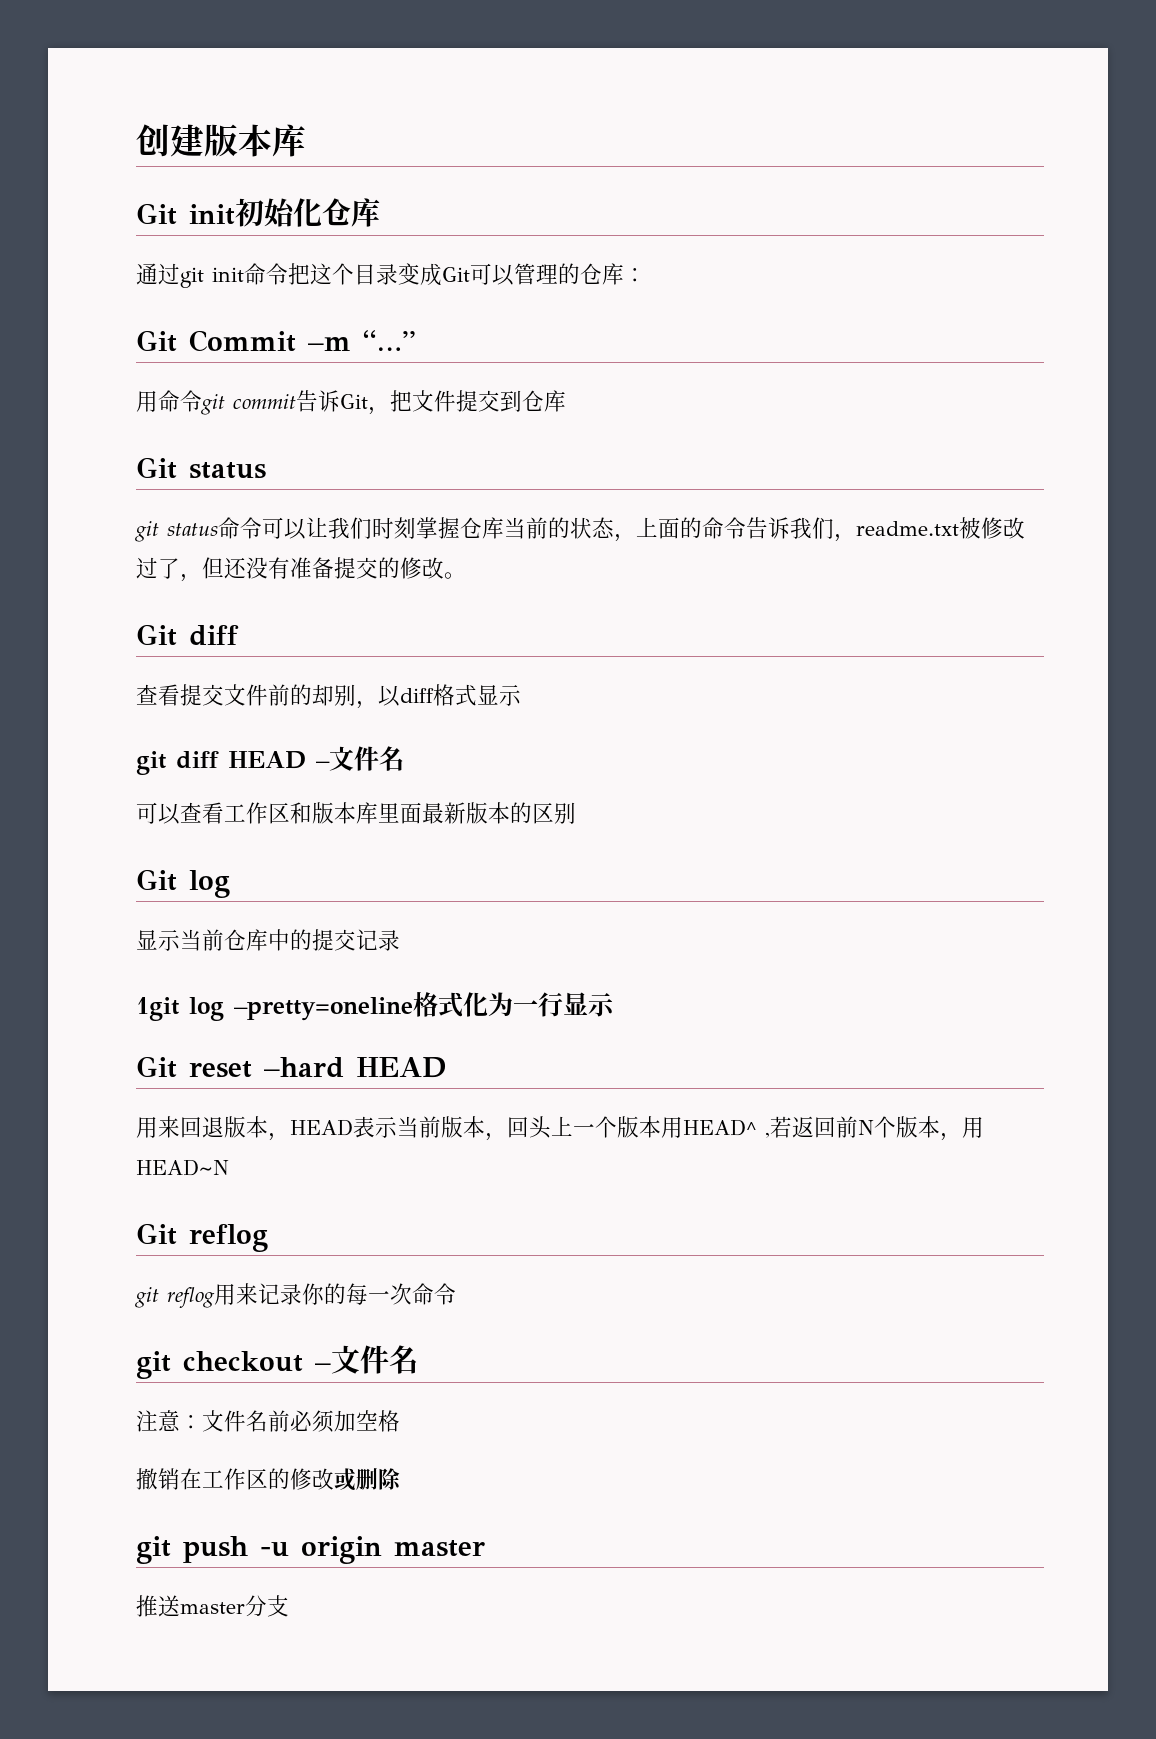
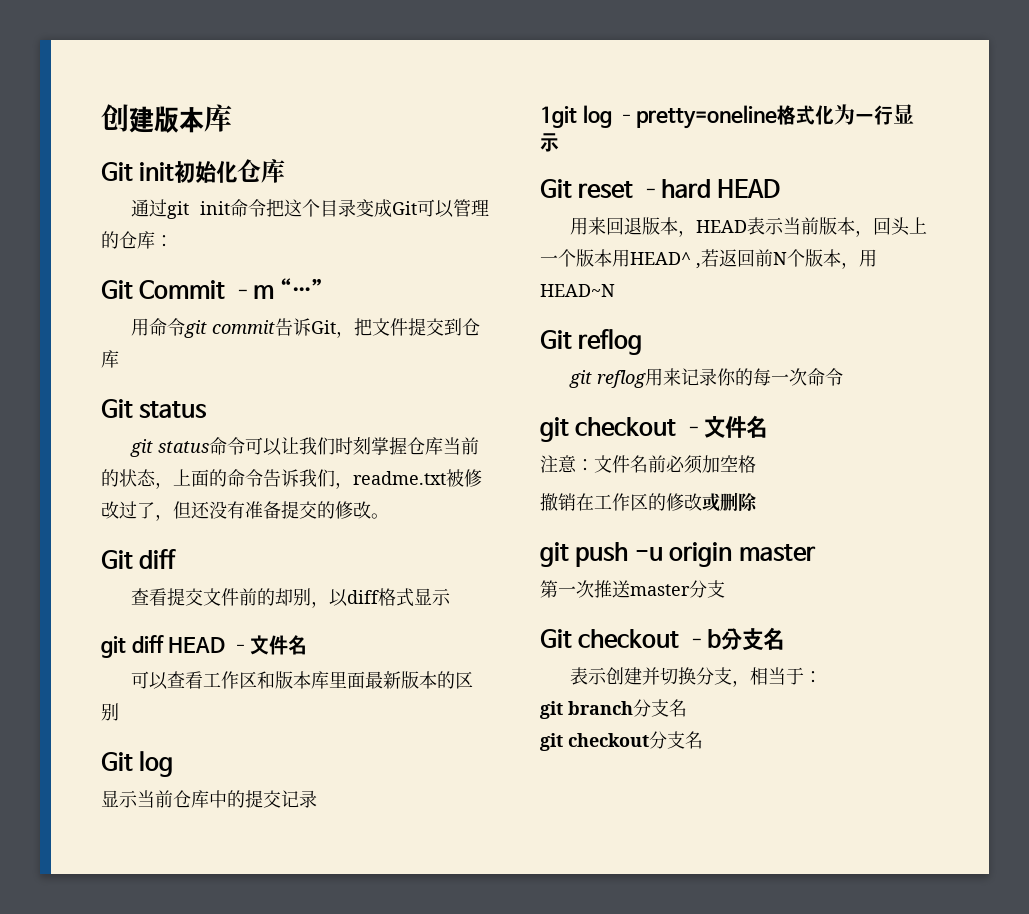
- 推送master分支
+ 第一次推送master分支
+ Git checkout –b分支名
+ 表示创建并切换分支，相当于：
+ git branch分支名
+ git checkout分支名

